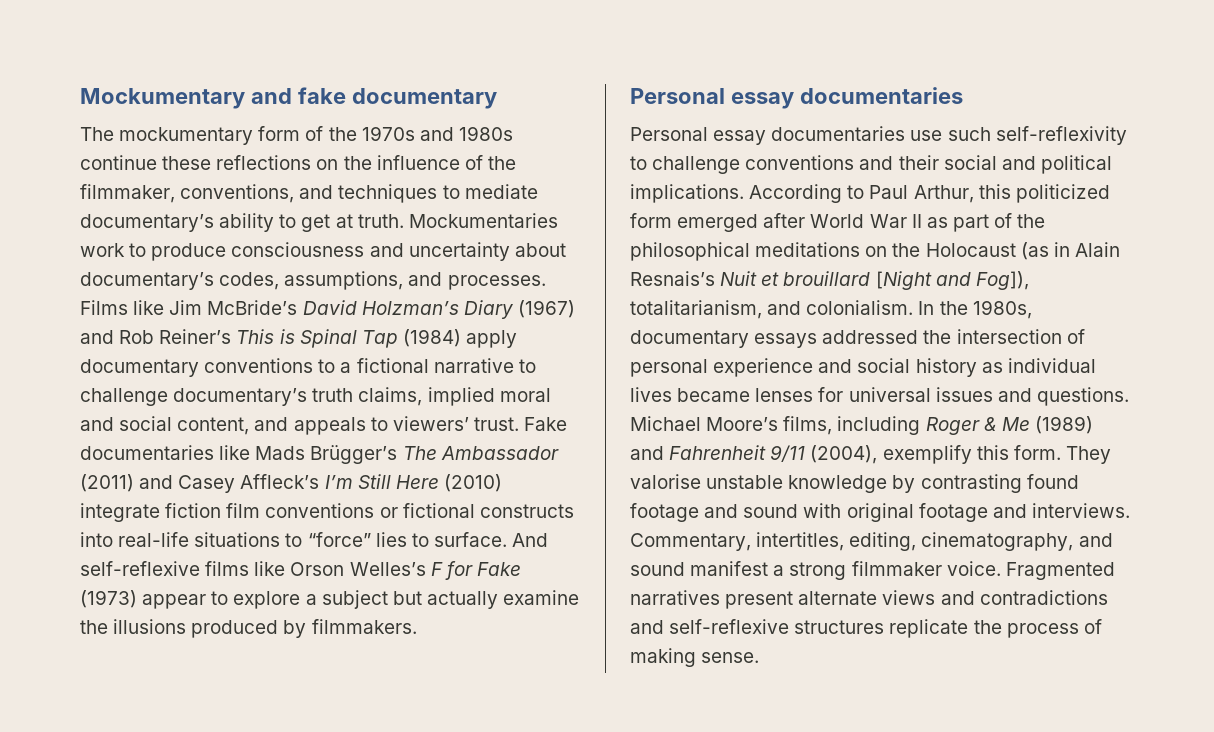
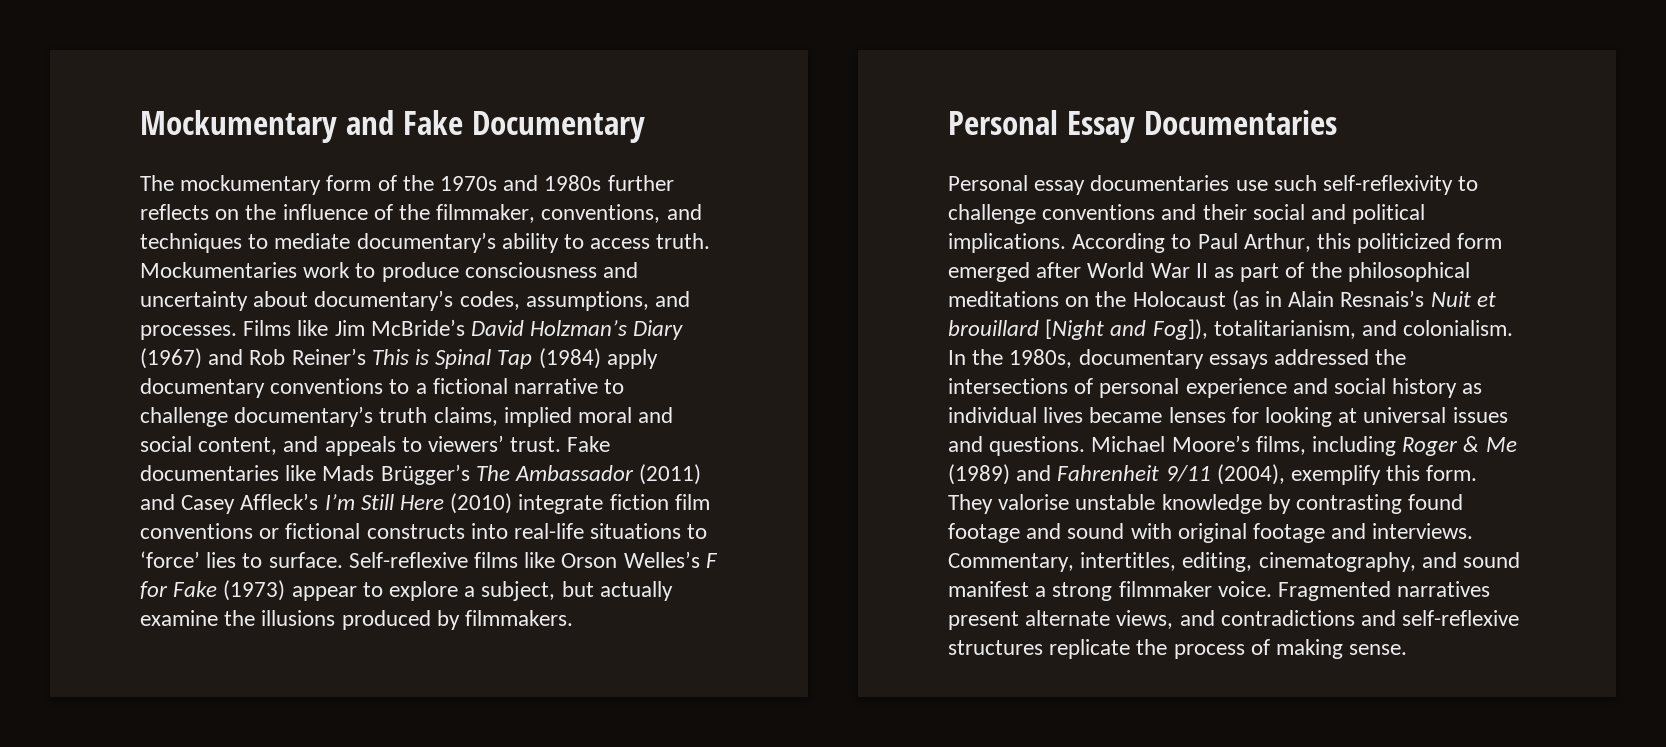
- Mockumentary and fake documentary
+ Mockumentary and Fake Documentary
- The mockumentary form of the 1970s and 1980s continue these reflections on the influence of the filmmaker, conventions, and techniques to mediate documentary’s ability to get at truth.
+ The mockumentary form of the 1970s and 1980s further reflects on the influence of the filmmaker, conventions, and techniques to mediate documentary’s ability to access truth.
- Fake documentaries like Mads Brügger’s The Ambassador (2011) and Casey Affleck’s I’m Still Here (2010) integrate fiction film conventions or fictional constructs into real-life situations to “force” lies to surface.
+ Fake documentaries like Mads Brügger’s The Ambassador (2011) and Casey Affleck’s I’m Still Here (2010) integrate fiction film conventions or fictional constructs into real-life situations to ‘force’ lies to surface.
- And self-reflexive films like Orson Welles’s F for Fake (1973) appear to explore a subject but actually examine the illusions produced by filmmakers.
- Personal essay documentaries
+ Self-reflexive films like Orson Welles’s F for Fake (1973) appear to explore a subject, but actually examine the illusions produced by filmmakers.
+ Personal Essay Documentaries
- In the 1980s, documentary essays addressed the intersection of personal experience and social history as individual lives became lenses for universal issues and questions.
+ In the 1980s, documentary essays addressed the intersections of personal experience and social history as individual lives became lenses for looking at universal issues and questions.
- Fragmented narratives present alternate views and contradictions and self-reflexive structures replicate the process of making sense.
+ Fragmented narratives present alternate views, and contradictions and self-reflexive structures replicate the process of making sense.

